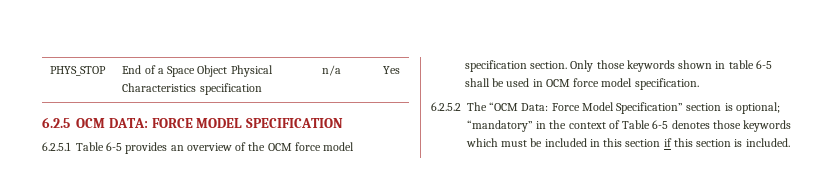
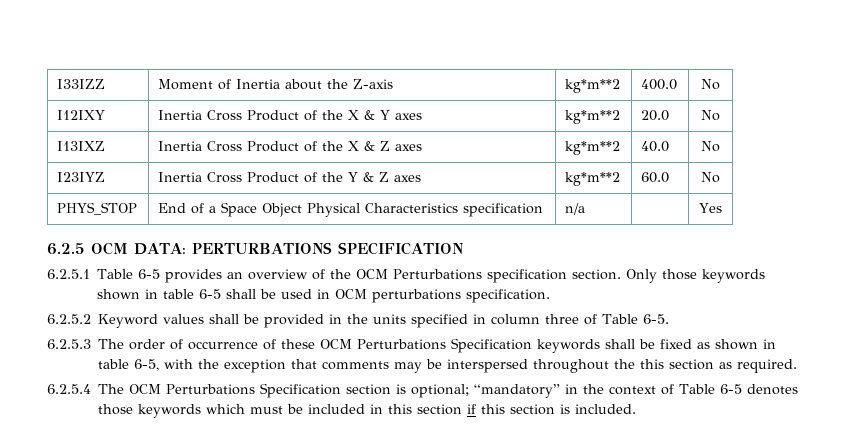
+ I33IZZ | Moment of Inertia about the Z-axis | kg*m**2 | 400.0 | No
+ I12IXY | Inertia Cross Product of the X & Y axes | kg*m**2 | 20.0 | No
+ I13IXZ | Inertia Cross Product of the X & Z axes | kg*m**2 | 40.0 | No
+ I23IYZ | Inertia Cross Product of the Y & Z axes | kg*m**2 | 60.0 | No
- 6.2.5 OCM DATA: FORCE MODEL SPECIFICATION
+ 6.2.5 OCM DATA: PERTURBATIONS SPECIFICATION
- 6.2.5.1 Table 6-5 provides an overview of the OCM force model specification section.
+ 6.2.5.1 Table 6-5 provides an overview of the OCM Perturbations specification section.
- Only those keywords shown in table 6-5 shall be used in OCM force model specification.
+ Only those keywords shown in table 6-5 shall be used in OCM perturbations specification.
- 6.2.5.2 The “OCM Data: Force Model Specification” section is optional; “mandatory” in the context of Table 6-5 denotes those keywords which must be included in this section if this section is included.
+ 6.2.5.2 Keyword values shall be provided in the units specified in column three of Table 6-5.
+ 6.2.5.3 The order of occurrence of these OCM Perturbations Specification keywords shall be fixed as shown in table 6-5, with the exception that comments may be interspersed throughout the this section as required.
+ 6.2.5.4 The OCM Perturbations Specification section is optional; “mandatory” in the context of Table 6-5 denotes those keywords which must be included in this section if this section is included.

